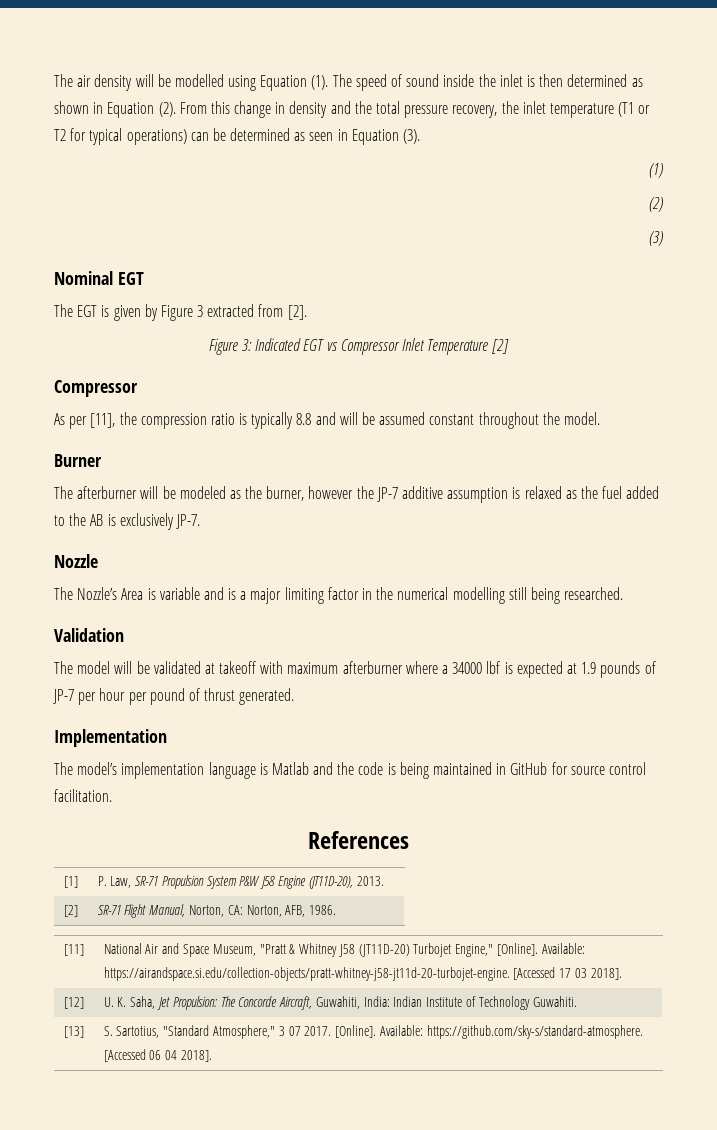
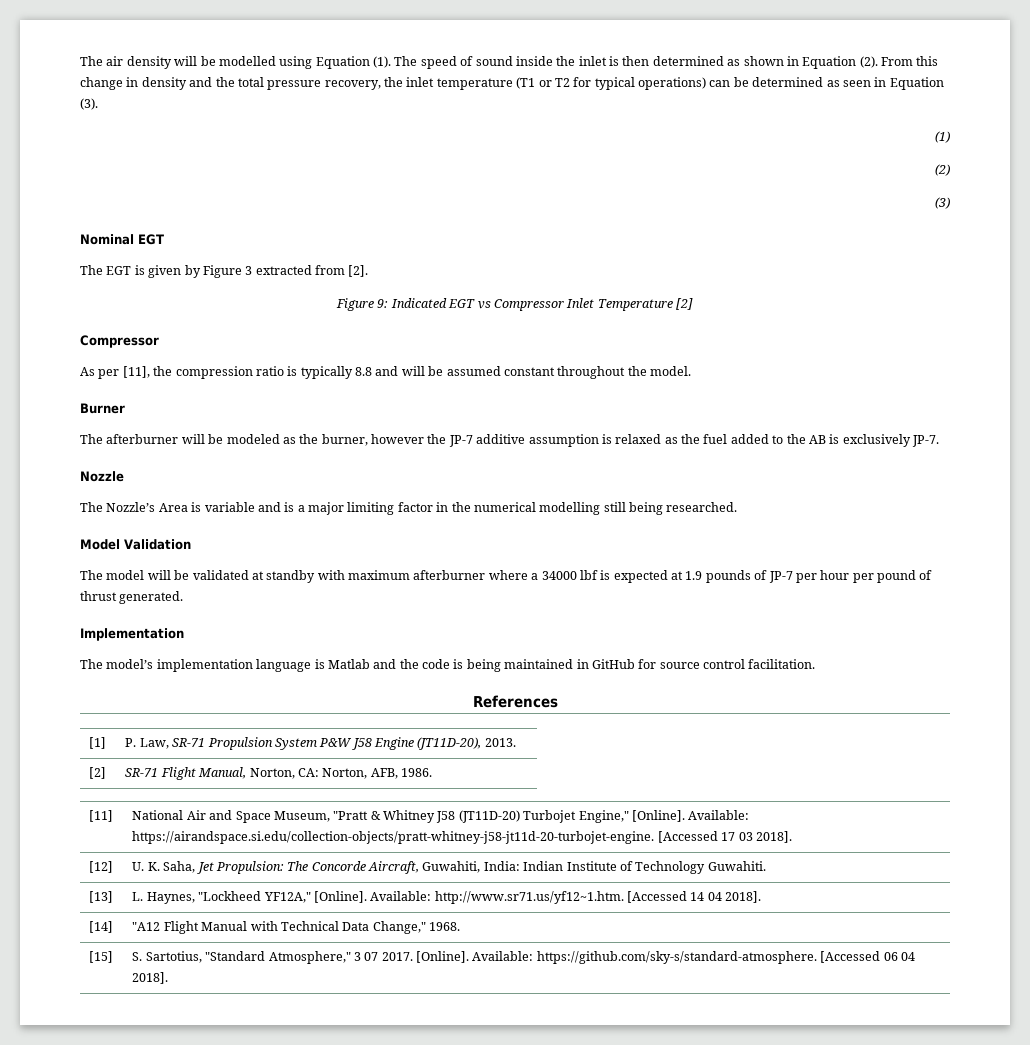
- Figure 3: Indicated EGT vs Compressor Inlet Temperature [2]
+ Figure 9: Indicated EGT vs Compressor Inlet Temperature [2]
- Validation
+ Model Validation
- The model will be validated at takeoff with maximum afterburner where a 34000 lbf is expected at 1.9 pounds of JP-7 per hour per pound of thrust generated.
+ The model will be validated at standby with maximum afterburner where a 34000 lbf is expected at 1.9 pounds of JP-7 per hour per pound of thrust generated.
- [13] | S. Sartotius, "Standard Atmosphere," 3 07 2017. [Online]. Available: https://github.com/sky-s/standard-atmosphere. [Accessed 06 04 2018].
+ [13] | L. Haynes, "Lockheed YF12A," [Online]. Available: http://www.sr71.us/yf12~1.htm. [Accessed 14 04 2018].
+ [14] | "A12 Flight Manual with Technical Data Change," 1968.
+ [15] | S. Sartotius, "Standard Atmosphere," 3 07 2017. [Online]. Available: https://github.com/sky-s/standard-atmosphere. [Accessed 06 04 2018].

